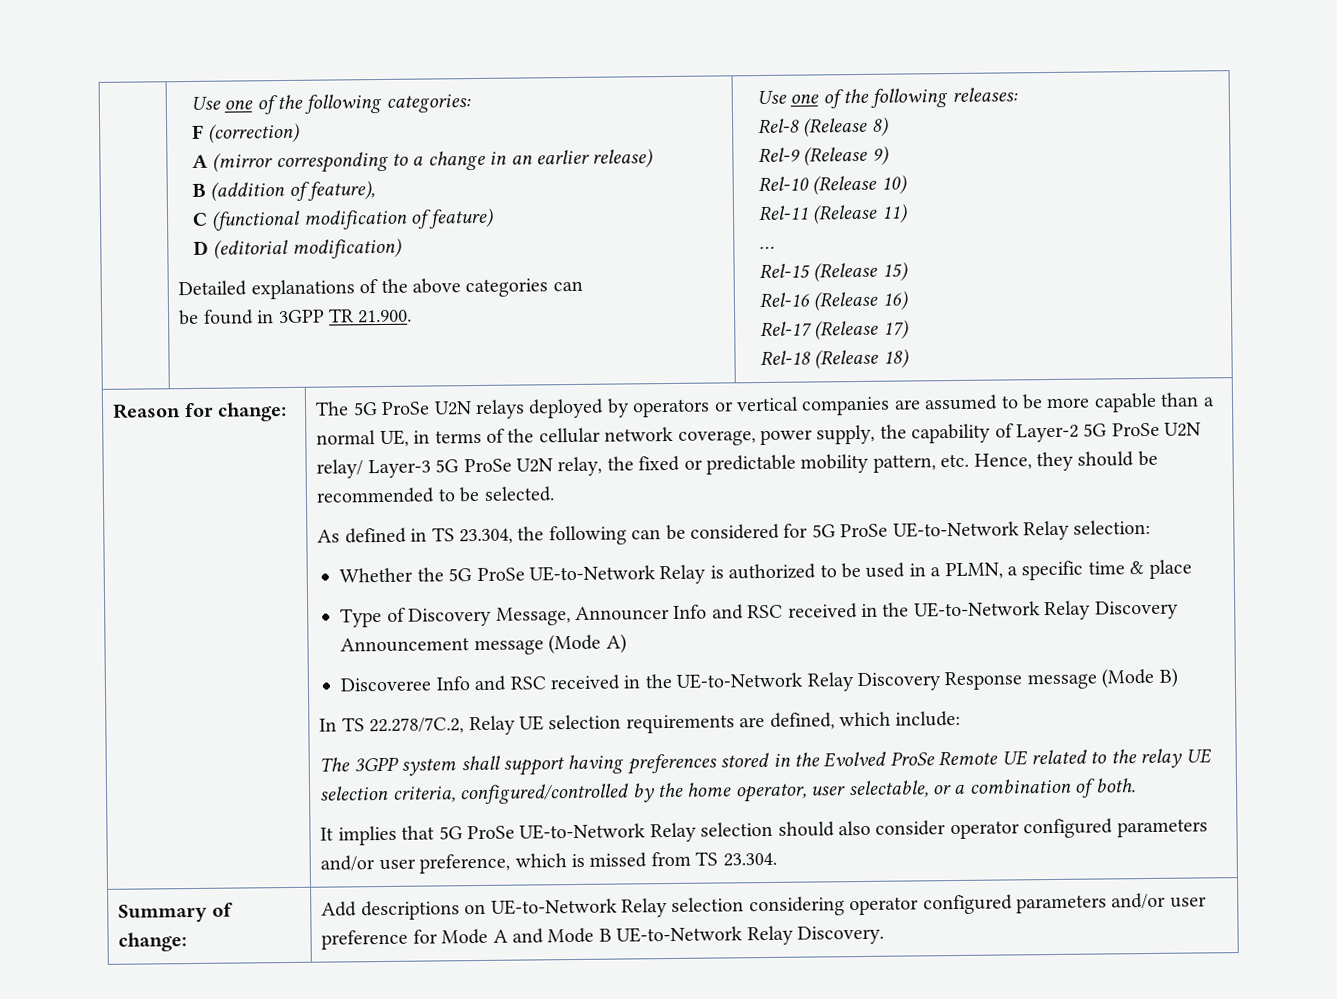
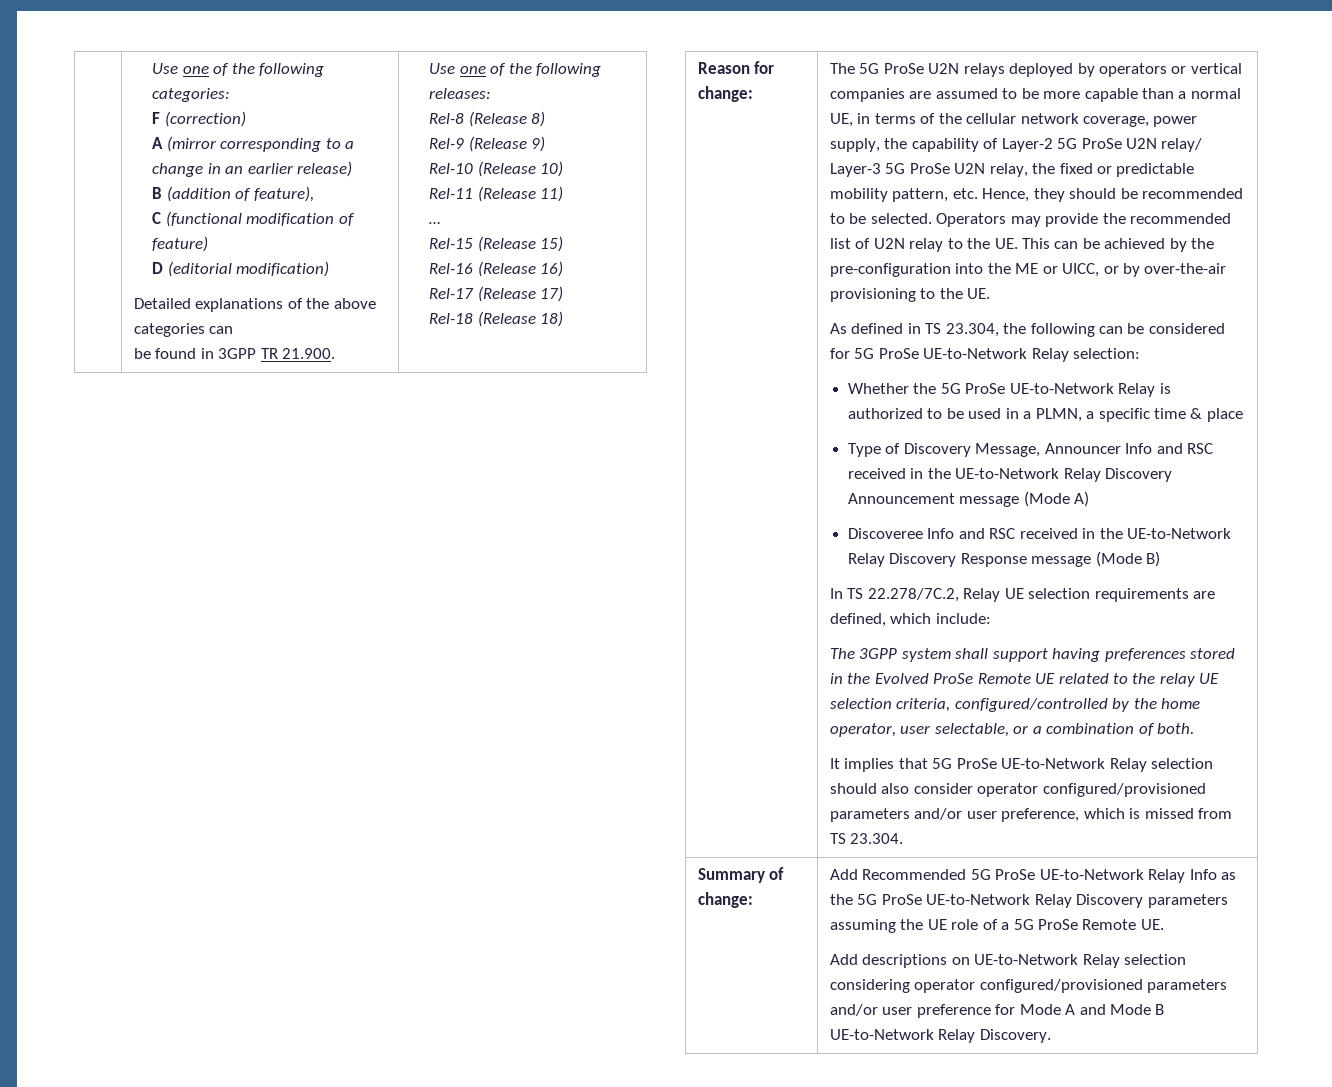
+ Operators may provide the recommended list of U2N relay to the UE. This can be achieved by the pre-configuration into the ME or UICC, or by over-the-air provisioning to the UE.
- It implies that 5G ProSe UE-to-Network Relay selection should also consider operator configured parameters and/or user preference, which is missed from TS 23.304.
+ It implies that 5G ProSe UE-to-Network Relay selection should also consider operator configured/provisioned parameters and/or user preference, which is missed from TS 23.304.
- Add descriptions on UE-to-Network Relay selection considering operator configured parameters and/or user preference for Mode A and Mode B UE-to-Network Relay Discovery.
+ Add Recommended 5G ProSe UE-to-Network Relay Info as the 5G ProSe UE-to-Network Relay Discovery parameters assuming the UE role of a 5G ProSe Remote UE.
+ Add descriptions on UE-to-Network Relay selection considering operator configured/provisioned parameters and/or user preference for Mode A and Mode B UE-to-Network Relay Discovery.

